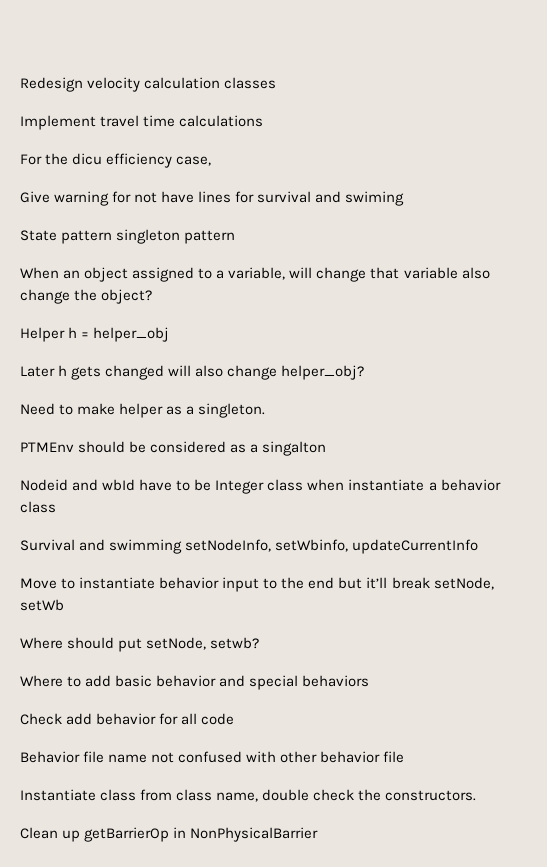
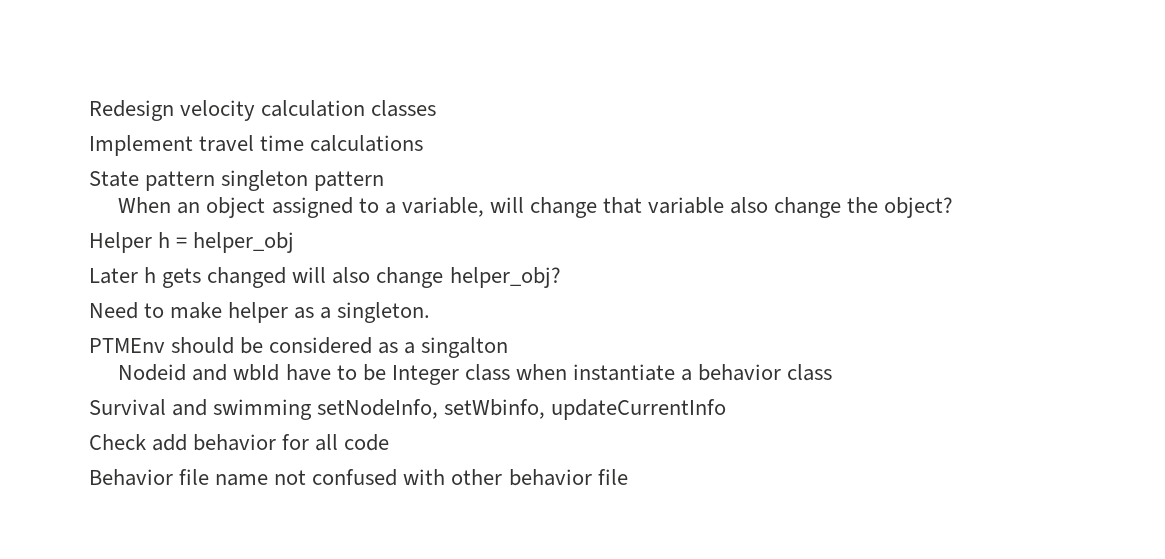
- For the dicu efficiency case,
- Give warning for not have lines for survival and swiming
- Move to instantiate behavior input to the end but it’ll break setNode, setWb
- Where should put setNode, setwb?
- Where to add basic behavior and special behaviors
- Instantiate class from class name, double check the constructors.
- Clean up getBarrierOp in NonPhysicalBarrier

